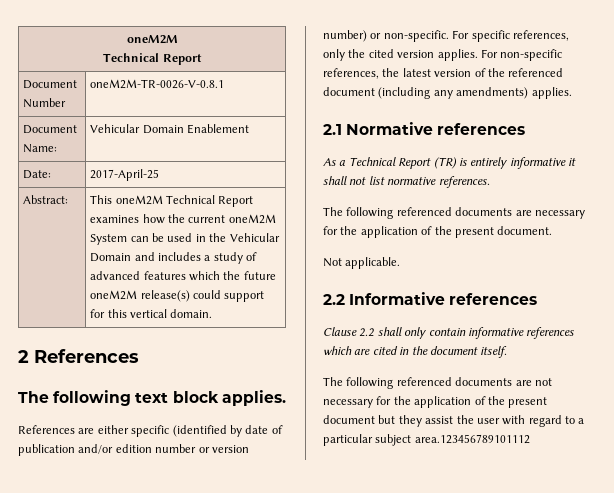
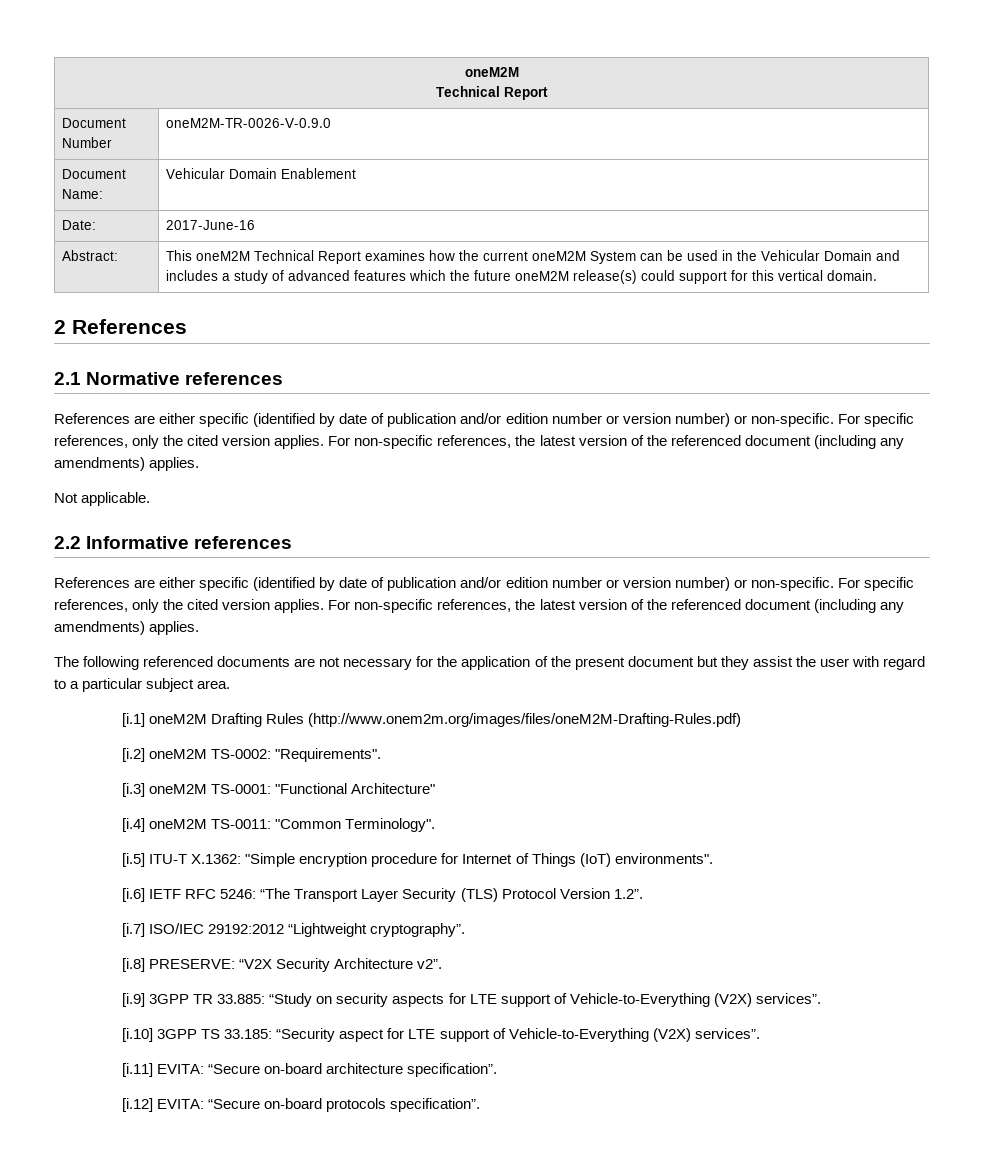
- Document Number | oneM2M-TR-0026-V-0.8.1
+ Document Number | oneM2M-TR-0026-V-0.9.0
- Date: | 2017-April-25
+ Date: | 2017-June-16
- The following text block applies.
+ 2.1 Normative references
- 2.1 Normative references
- As a Technical Report (TR) is entirely informative it shall not list normative references.
- The following referenced documents are necessary for the application of the present document.
  2.2 Informative references
- Clause 2.2 shall only contain informative references which are cited in the document itself.
+ References are either specific (identified by date of publication and/or edition number or version number) or non-specific. For specific references, only the cited version applies. For non-specific references, the latest version of the referenced document (including any amendments) applies.
- The following referenced documents are not necessary for the application of the present document but they assist the user with regard to a particular subject area.123456789101112
+ The following referenced documents are not necessary for the application of the present document but they assist the user with regard to a particular subject area.
+ [i.1] oneM2M Drafting Rules (http://www.onem2m.org/images/files/oneM2M-Drafting-Rules.pdf)
+ [i.2] oneM2M TS-0002: "Requirements".
+ [i.3] oneM2M TS-0001: "Functional Architecture"
+ [i.4] oneM2M TS-0011: "Common Terminology".
+ [i.5] ITU-T X.1362: "Simple encryption procedure for Internet of Things (IoT) environments".
+ [i.6] IETF RFC 5246: “The Transport Layer Security (TLS) Protocol Version 1.2”.
+ [i.7] ISO/IEC 29192:2012 “Lightweight cryptography”.
+ [i.8] PRESERVE: “V2X Security Architecture v2”.
+ [i.9] 3GPP TR 33.885: “Study on security aspects for LTE support of Vehicle-to-Everything (V2X) services”.
+ [i.10] 3GPP TS 33.185: “Security aspect for LTE support of Vehicle-to-Everything (V2X) services”.
+ [i.11] EVITA: “Secure on-board architecture specification”.
+ [i.12] EVITA: “Secure on-board protocols specification”.

